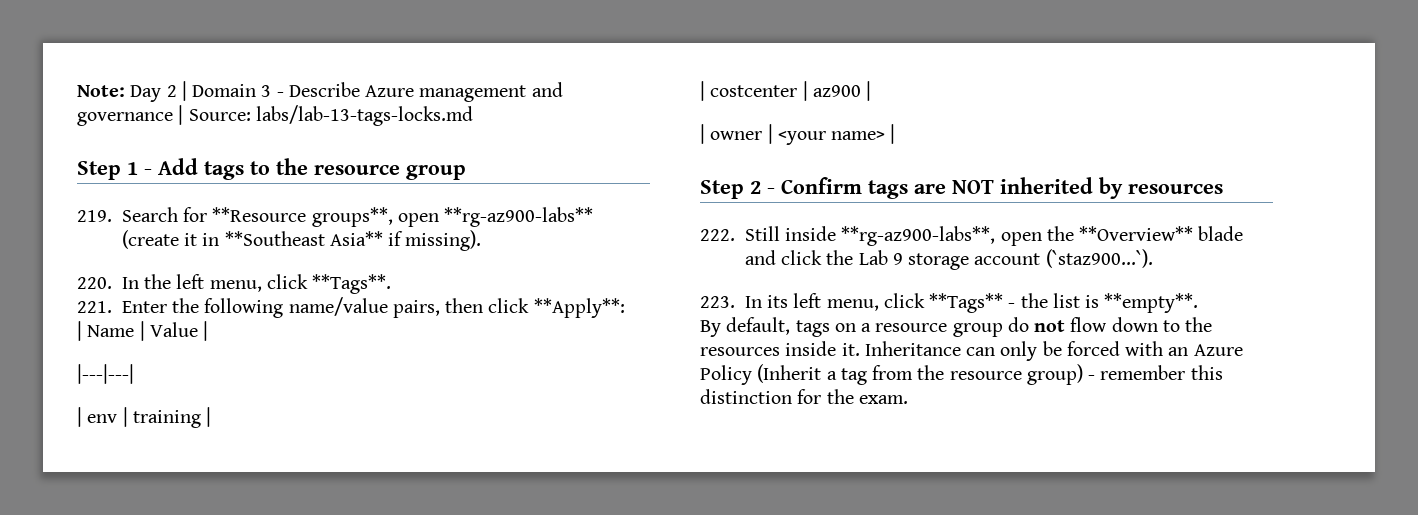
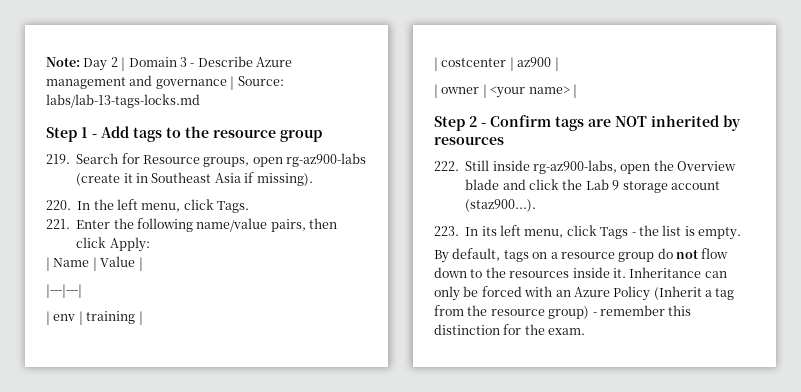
- 219. Search for **Resource groups**, open **rg-az900-labs** (create it in **Southeast Asia** if missing).
+ 219. Search for Resource groups, open rg-az900-labs (create it in Southeast Asia if missing).
- 220. In the left menu, click **Tags**.
+ 220. In the left menu, click Tags.
- 221. Enter the following name/value pairs, then click **Apply**:
+ 221. Enter the following name/value pairs, then click Apply:
- 222. Still inside **rg-az900-labs**, open the **Overview** blade and click the Lab 9 storage account (`staz900...`).
+ 222. Still inside rg-az900-labs, open the Overview blade and click the Lab 9 storage account (staz900...).
- 223. In its left menu, click **Tags** - the list is **empty**.
+ 223. In its left menu, click Tags - the list is empty.

